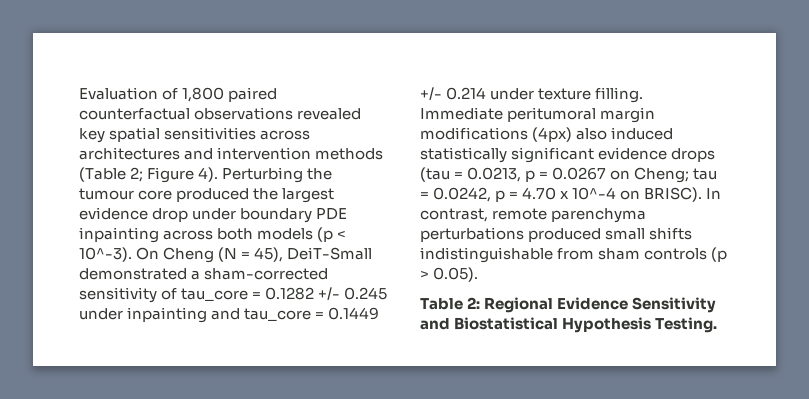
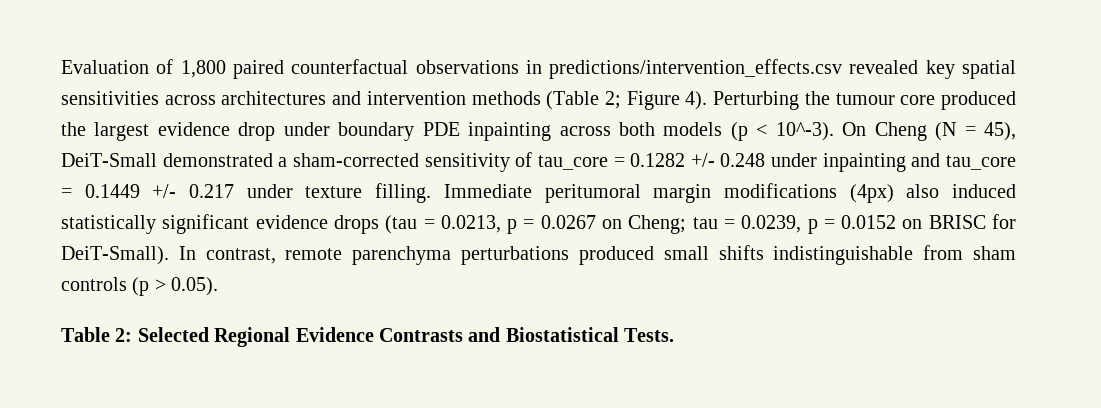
- Evaluation of 1,800 paired counterfactual observations revealed key spatial sensitivities across architectures and intervention methods (Table 2; Figure 4).
+ Evaluation of 1,800 paired counterfactual observations in predictions/intervention_effects.csv revealed key spatial sensitivities across architectures and intervention methods (Table 2; Figure 4).
- On Cheng (N = 45), DeiT-Small demonstrated a sham-corrected sensitivity of tau_core = 0.1282 +/- 0.245 under inpainting and tau_core = 0.1449 +/- 0.214 under texture filling.
+ On Cheng (N = 45), DeiT-Small demonstrated a sham-corrected sensitivity of tau_core = 0.1282 +/- 0.248 under inpainting and tau_core = 0.1449 +/- 0.217 under texture filling.
- Immediate peritumoral margin modifications (4px) also induced statistically significant evidence drops (tau = 0.0213, p = 0.0267 on Cheng; tau = 0.0242, p = 4.70 x 10^-4 on BRISC).
+ Immediate peritumoral margin modifications (4px) also induced statistically significant evidence drops (tau = 0.0213, p = 0.0267 on Cheng; tau = 0.0239, p = 0.0152 on BRISC for DeiT-Small).
- Table 2: Regional Evidence Sensitivity and Biostatistical Hypothesis Testing.
+ Table 2: Selected Regional Evidence Contrasts and Biostatistical Tests.

